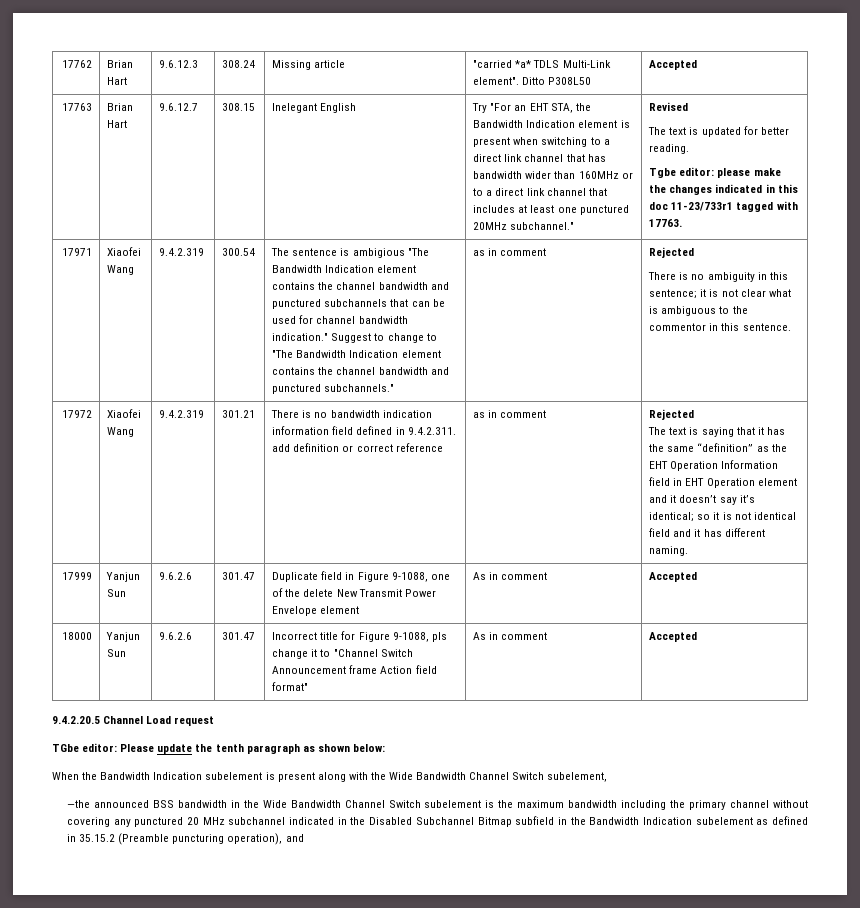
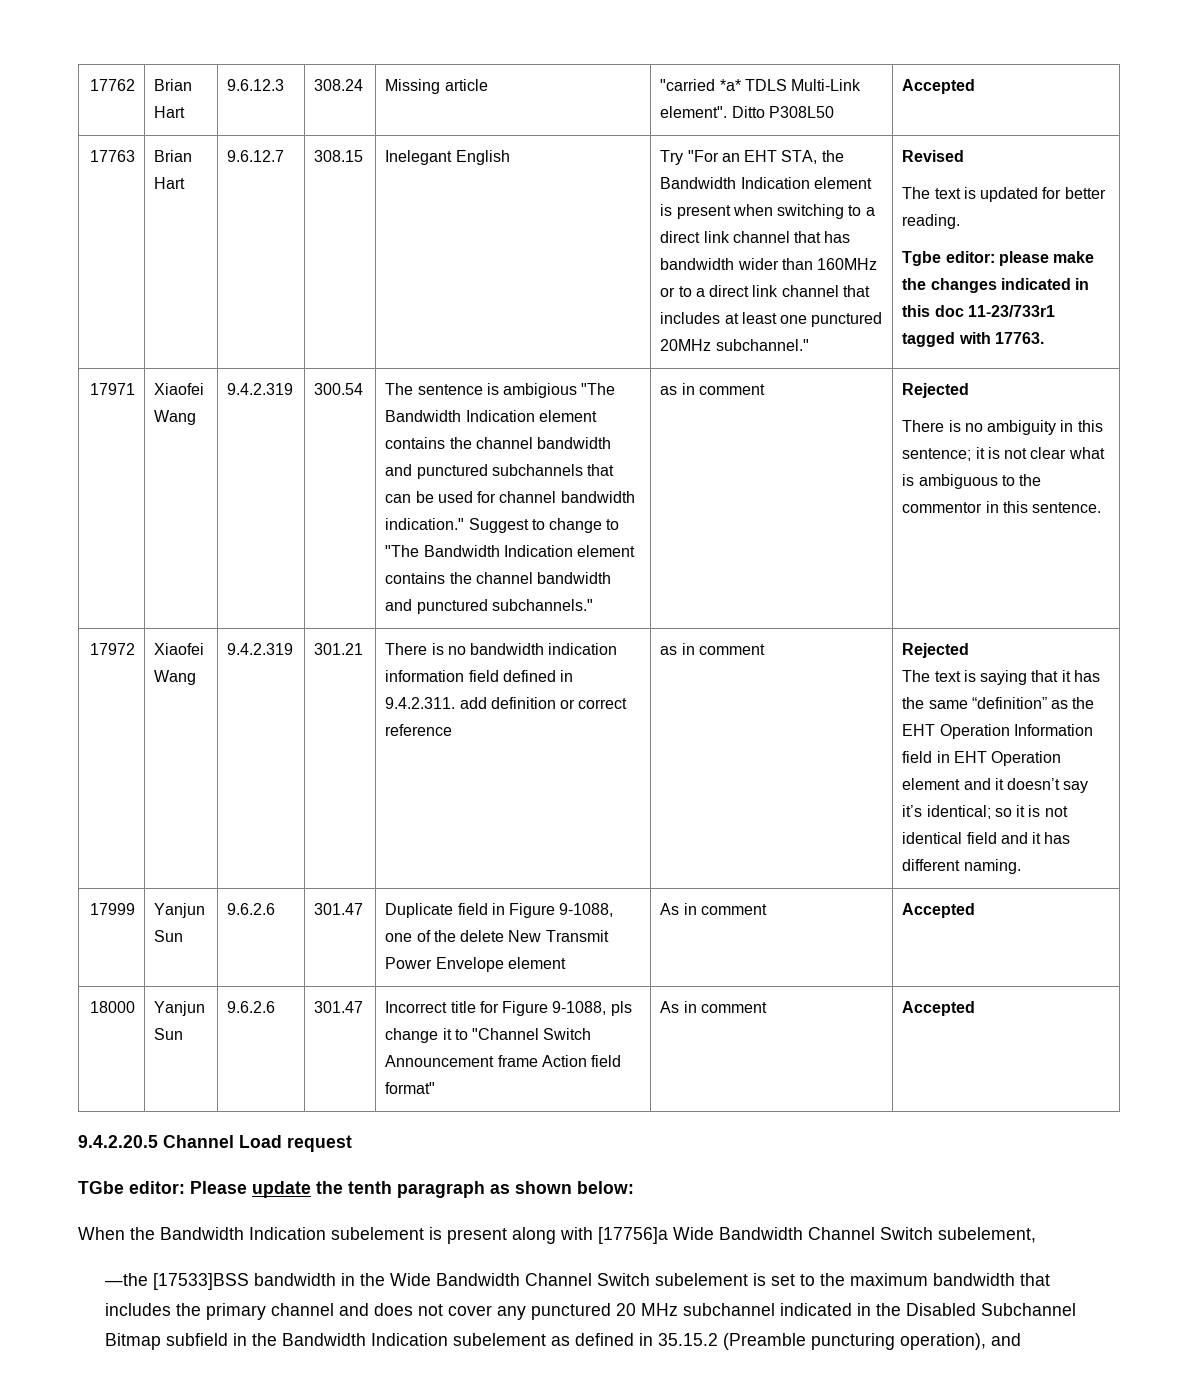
- When the Bandwidth Indication subelement is present along with the Wide Bandwidth Channel Switch subelement,
+ When the Bandwidth Indication subelement is present along with [17756]a Wide Bandwidth Channel Switch subelement,
- —the announced BSS bandwidth in the Wide Bandwidth Channel Switch subelement is the maximum bandwidth including the primary channel without covering any punctured 20 MHz subchannel indicated in the Disabled Subchannel Bitmap subfield in the Bandwidth Indication subelement as defined in 35.15.2 (Preamble puncturing operation), and
+ —the [17533]BSS bandwidth in the Wide Bandwidth Channel Switch subelement is set to the maximum bandwidth that includes the primary channel and does not cover any punctured 20 MHz subchannel indicated in the Disabled Subchannel Bitmap subfield in the Bandwidth Indication subelement as defined in 35.15.2 (Preamble puncturing operation), and

